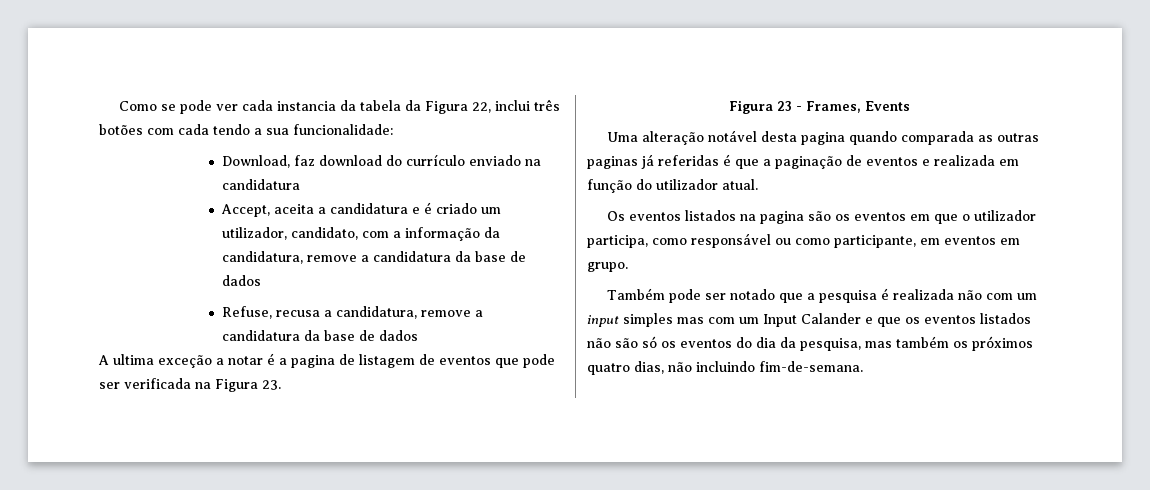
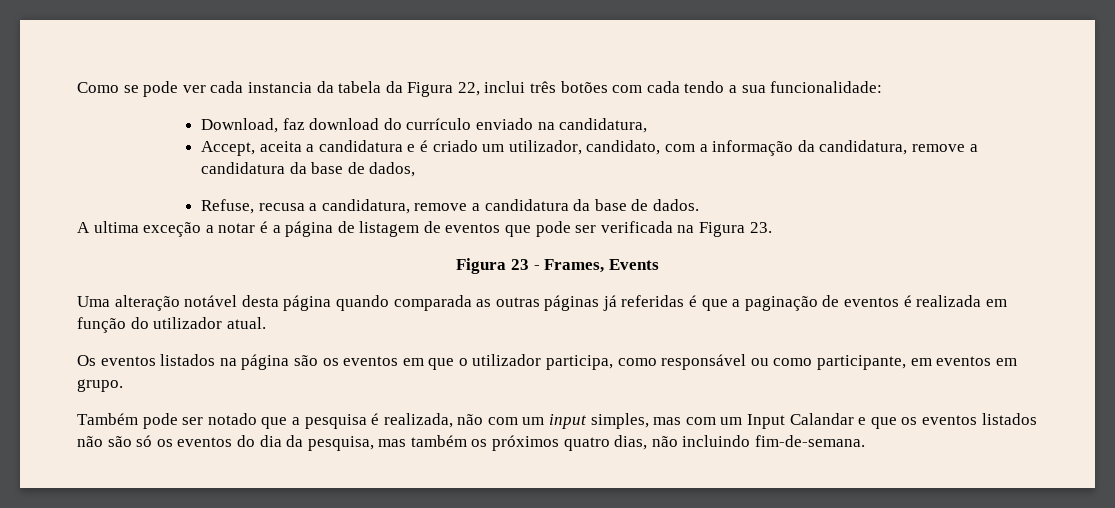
- Download, faz download do currículo enviado na candidatura
+ Download, faz download do currículo enviado na candidatura,
- Accept, aceita a candidatura e é criado um utilizador, candidato, com a informação da candidatura, remove a candidatura da base de dados
+ Accept, aceita a candidatura e é criado um utilizador, candidato, com a informação da candidatura, remove a candidatura da base de dados,
- Refuse, recusa a candidatura, remove a candidatura da base de dados
+ Refuse, recusa a candidatura, remove a candidatura da base de dados.
- A ultima exceção a notar é a pagina de listagem de eventos que pode ser verificada na Figura 23.
+ A ultima exceção a notar é a página de listagem de eventos que pode ser verificada na Figura 23.
- Uma alteração notável desta pagina quando comparada as outras paginas já referidas é que a paginação de eventos e realizada em função do utilizador atual.
+ Uma alteração notável desta página quando comparada as outras páginas já referidas é que a paginação de eventos é realizada em função do utilizador atual.
- Os eventos listados na pagina são os eventos em que o utilizador participa, como responsável ou como participante, em eventos em grupo.
+ Os eventos listados na página são os eventos em que o utilizador participa, como responsável ou como participante, em eventos em grupo.
- Também pode ser notado que a pesquisa é realizada não com um input simples mas com um Input Calander e que os eventos listados não são só os eventos do dia da pesquisa, mas também os próximos quatro dias, não incluindo fim-de-semana.
+ Também pode ser notado que a pesquisa é realizada, não com um input simples, mas com um Input Calandar e que os eventos listados não são só os eventos do dia da pesquisa, mas também os próximos quatro dias, não incluindo fim-de-semana.

